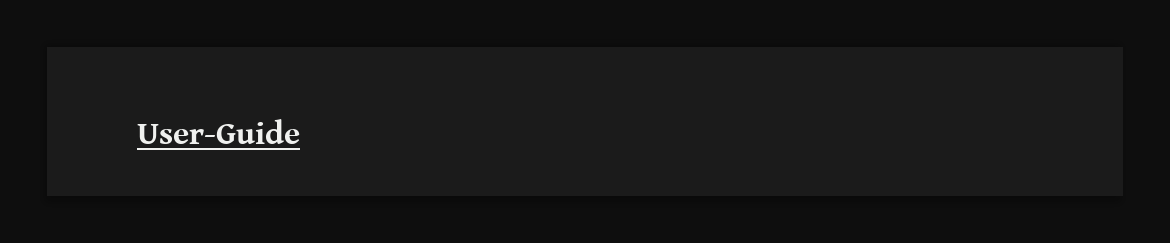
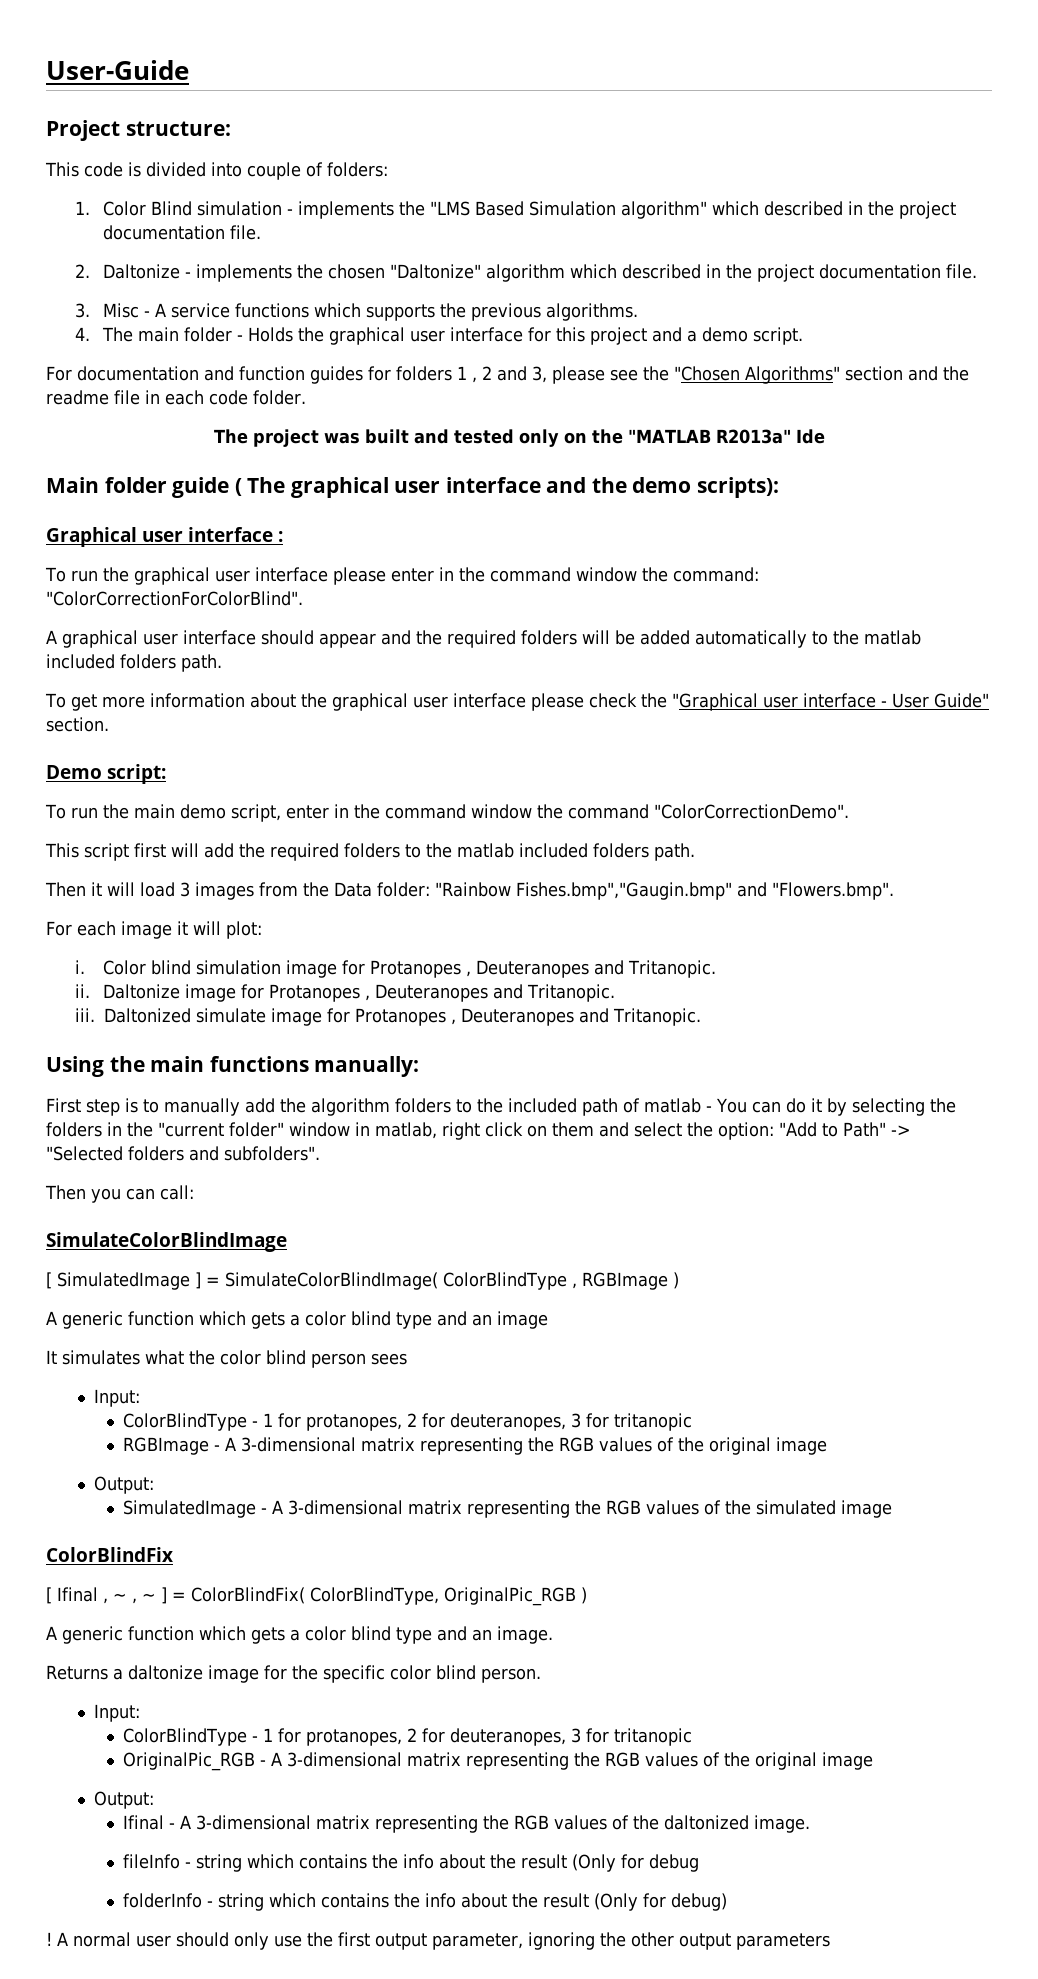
+ Project structure:
+ This code is divided into couple of folders:
+ 1. Color Blind simulation - implements the "LMS Based Simulation algorithm" which described in the project documentation file.
+ 2. Daltonize - implements the chosen "Daltonize" algorithm which described in the project documentation file.
+ 3. Misc - A service functions which supports the previous algorithms.
+ 4. The main folder - Holds the graphical user interface for this project and a demo script.
+ For documentation and function guides for folders 1 , 2 and 3, please see the "Chosen Algorithms" section and the readme file in each code folder.
+ The project was built and tested only on the "MATLAB R2013a" Ide
+ Main folder guide ( The graphical user interface and the demo scripts):
+ Graphical user interface :
+ To run the graphical user interface please enter in the command window the command: "ColorCorrectionForColorBlind".
+ A graphical user interface should appear and the required folders will be added automatically to the matlab included folders path.
+ To get more information about the graphical user interface please check the "Graphical user interface - User Guide" section.
+ Demo script:
+ To run the main demo script, enter in the command window the command "ColorCorrectionDemo".
+ This script first will add the required folders to the matlab included folders path.
+ Then it will load 3 images from the Data folder: "Rainbow Fishes.bmp","Gaugin.bmp" and "Flowers.bmp".
+ For each image it will plot:
+ i. Color blind simulation image for Protanopes , Deuteranopes and Tritanopic.
+ ii. Daltonize image for Protanopes , Deuteranopes and Tritanopic.
+ iii. Daltonized simulate image for Protanopes , Deuteranopes and Tritanopic.
+ Using the main functions manually:
+ First step is to manually add the algorithm folders to the included path of matlab - You can do it by selecting the folders in the "current folder" window in matlab, right click on them and select the option: "Add to Path" -> "Selected folders and subfolders".
+ Then you can call:
+ SimulateColorBlindImage
+ [ SimulatedImage ] = SimulateColorBlindImage( ColorBlindType , RGBImage )
+ A generic function which gets a color blind type and an image
+ It simulates what the color blind person sees
+ Input:
+ ColorBlindType - 1 for protanopes, 2 for deuteranopes, 3 for tritanopic
+ RGBImage - A 3-dimensional matrix representing the RGB values of the original image
+ Output:
+ SimulatedImage - A 3-dimensional matrix representing the RGB values of the simulated image
+ ColorBlindFix
+ [ Ifinal , ~ , ~ ] = ColorBlindFix( ColorBlindType, OriginalPic_RGB )
+ A generic function which gets a color blind type and an image.
+ Returns a daltonize image for the specific color blind person.
+ Input:
+ ColorBlindType - 1 for protanopes, 2 for deuteranopes, 3 for tritanopic
+ OriginalPic_RGB - A 3-dimensional matrix representing the RGB values of the original image
+ Output:
+ Ifinal - A 3-dimensional matrix representing the RGB values of the daltonized image.
+ fileInfo - string which contains the info about the result (Only for debug
+ folderInfo - string which contains the info about the result (Only for debug)
+ ! A normal user should only use the first output parameter, ignoring the other output parameters

